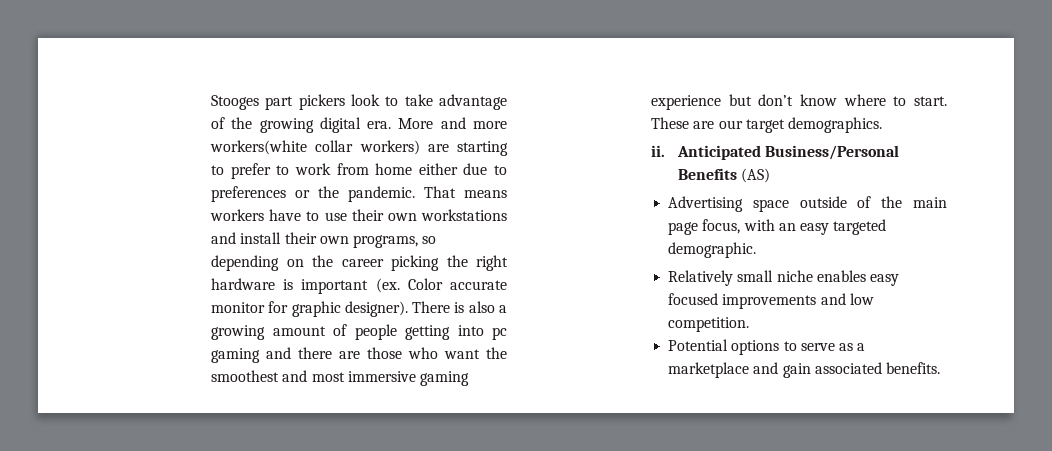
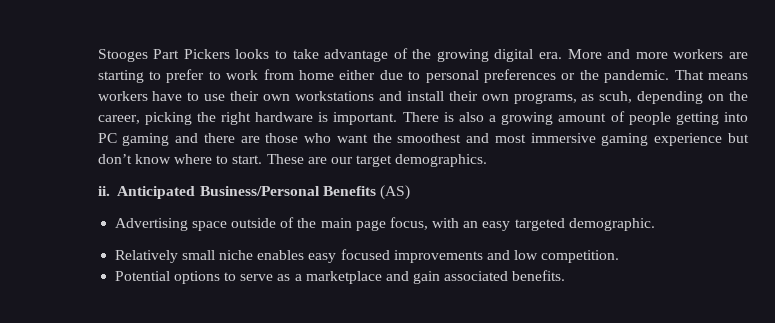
- Stooges part pickers look to take advantage of the growing digital era.
+ Stooges Part Pickers looks to take advantage of the growing digital era.
- More and more workers(white collar workers) are starting to prefer to work from home either due to preferences or the pandemic.
+ More and more workers are starting to prefer to work from home either due to personal preferences or the pandemic.
- That means workers have to use their own workstations and install their own programs, so depending on the career picking the right hardware is important (ex. Color accurate monitor for graphic designer).
+ That means workers have to use their own workstations and install their own programs, as scuh, depending on the career, picking the right hardware is important.
- There is also a growing amount of people getting into pc gaming and there are those who want the smoothest and most immersive gaming experience but don’t know where to start.
+ There is also a growing amount of people getting into PC gaming and there are those who want the smoothest and most immersive gaming experience but don’t know where to start.

